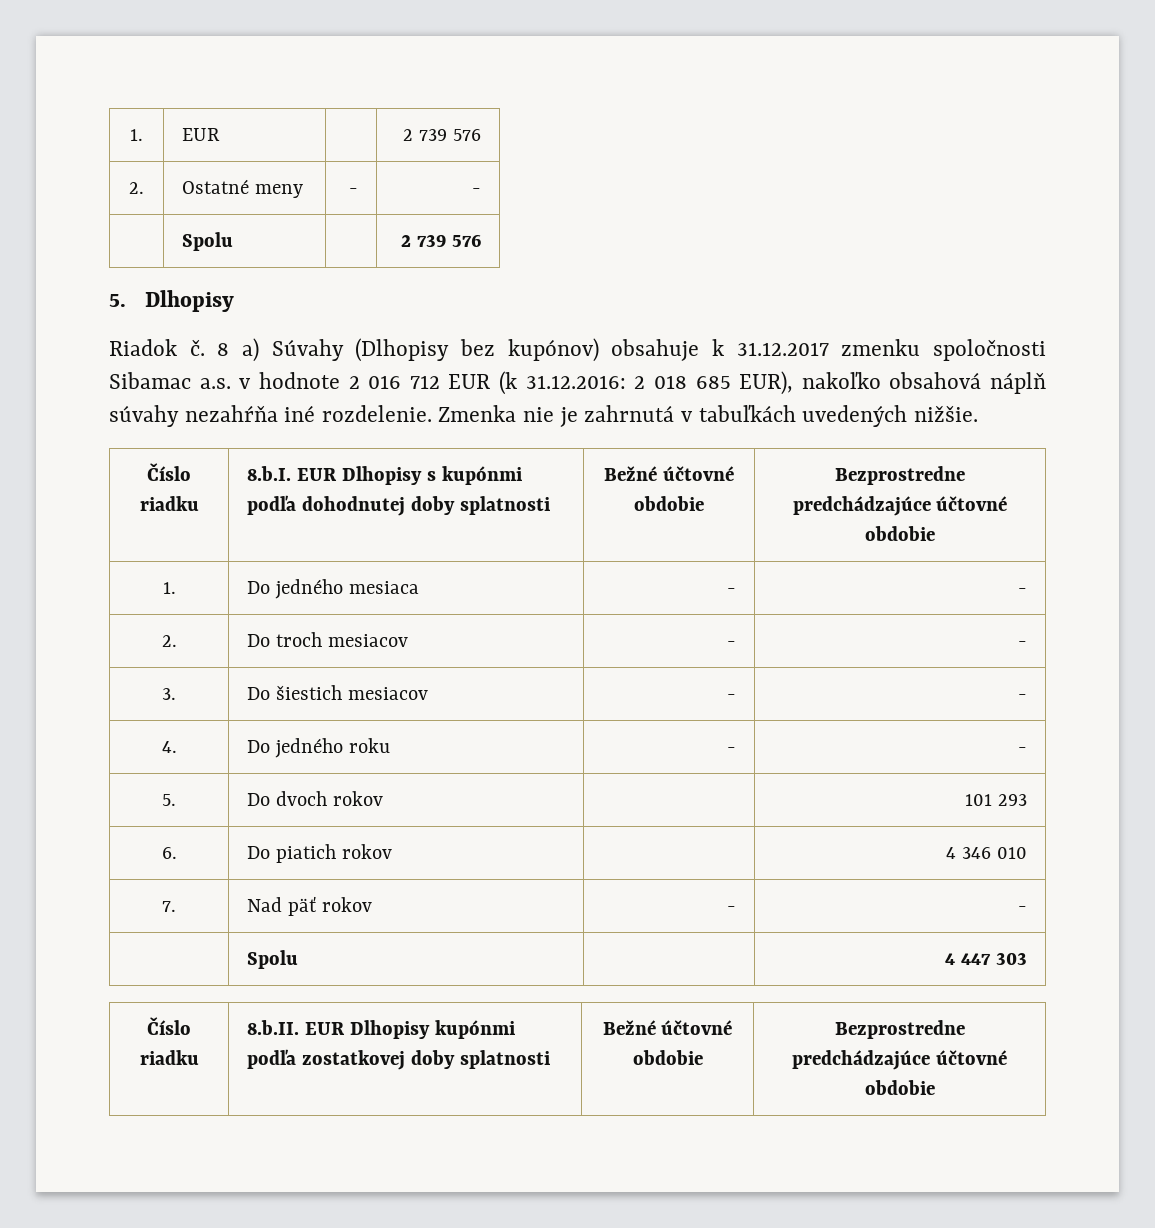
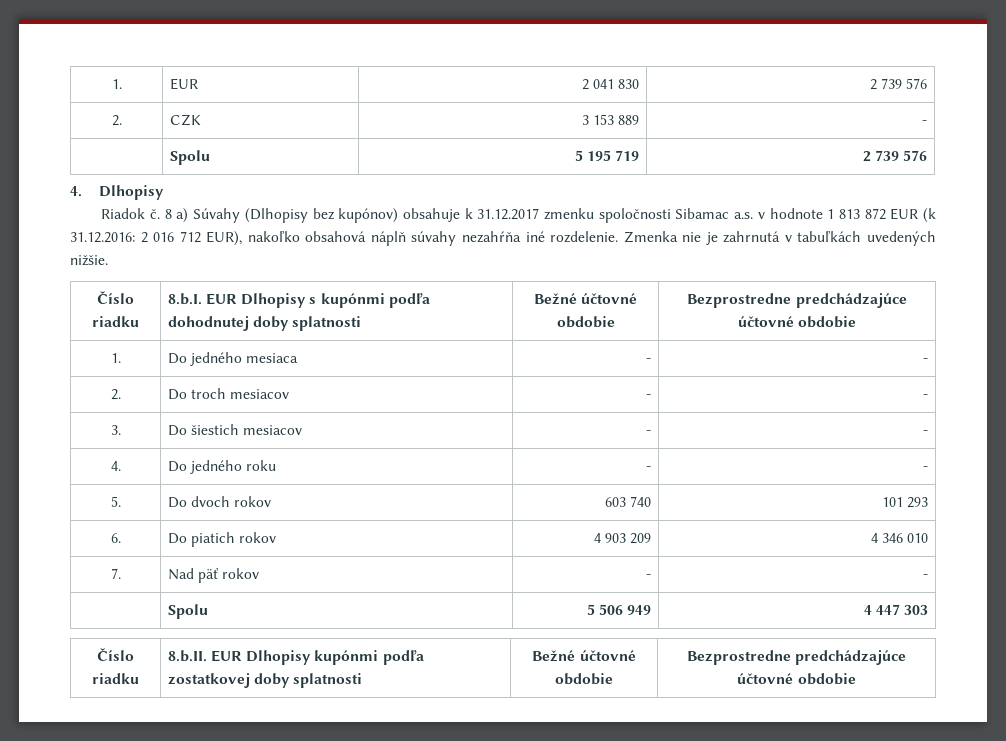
- 1. | EUR | | 2 739 576
+ 1. | EUR | 2 041 830 | 2 739 576
- 2. | Ostatné meny | - | -
- | Spolu | | 2 739 576
- 5. Dlhopisy
+ 2. | CZK | 3 153 889 | -
+ | Spolu | 5 195 719 | 2 739 576
+ 4. Dlhopisy
- 8 a) Súvahy (Dlhopisy bez kupónov) obsahuje k 31.12.2017 zmenku spoločnosti Sibamac a.s. v hodnote 2 016 712 EUR (k 31.12.2016: 2 018 685 EUR), nakoľko obsahová náplň súvahy nezahŕňa iné rozdelenie.
+ 8 a) Súvahy (Dlhopisy bez kupónov) obsahuje k 31.12.2017 zmenku spoločnosti Sibamac a.s. v hodnote 1 813 872 EUR (k 31.12.2016: 2 016 712 EUR), nakoľko obsahová náplň súvahy nezahŕňa iné rozdelenie.
- 5. | Do dvoch rokov | | 101 293
+ 5. | Do dvoch rokov | 603 740 | 101 293
- 6. | Do piatich rokov | | 4 346 010
+ 6. | Do piatich rokov | 4 903 209 | 4 346 010
- | Spolu | | 4 447 303
+ | Spolu | 5 506 949 | 4 447 303

